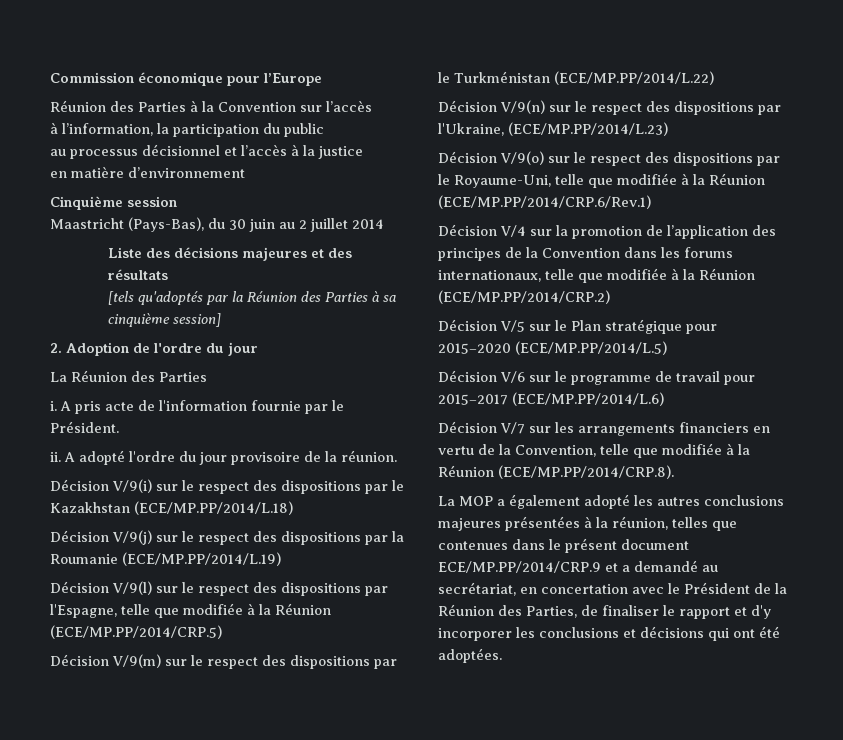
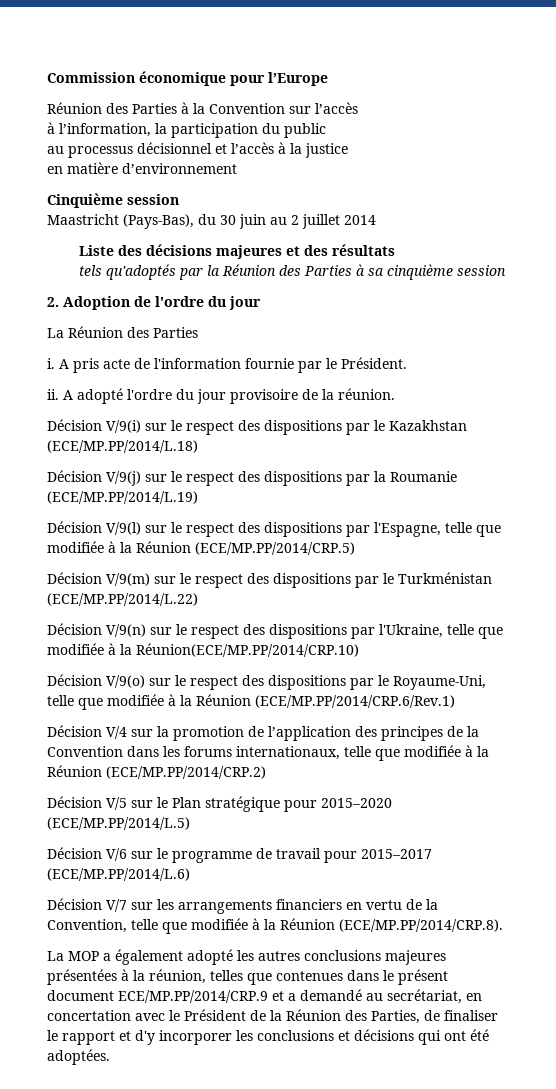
- [tels qu'adoptés par la Réunion des Parties à sa cinquième session]
+ tels qu'adoptés par la Réunion des Parties à sa cinquième session
- Décision V/9(n) sur le respect des dispositions par l'Ukraine, (ECE/MP.PP/2014/L.23)
+ Décision V/9(n) sur le respect des dispositions par l'Ukraine, telle que modifiée à la Réunion(ECE/MP.PP/2014/CRP.10)

